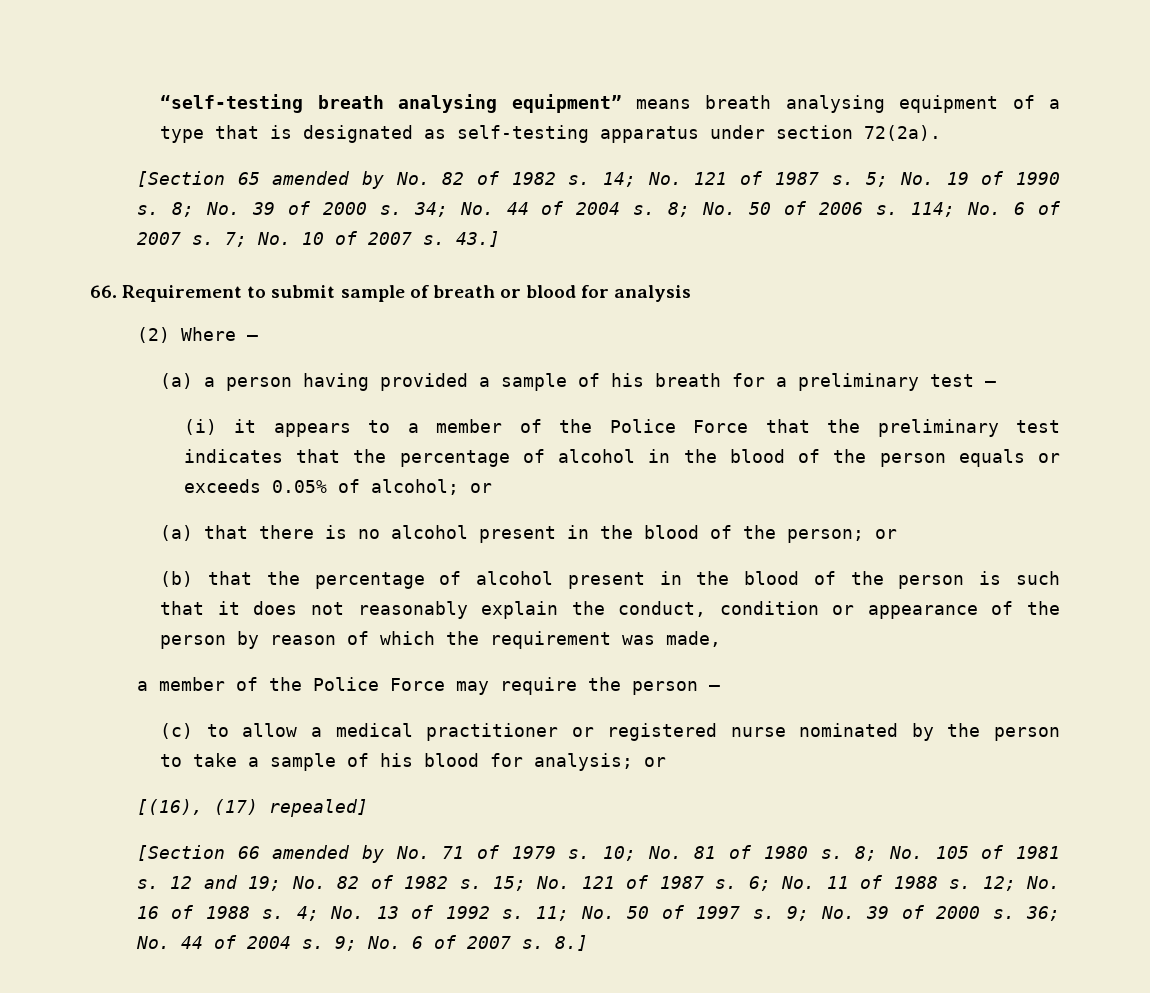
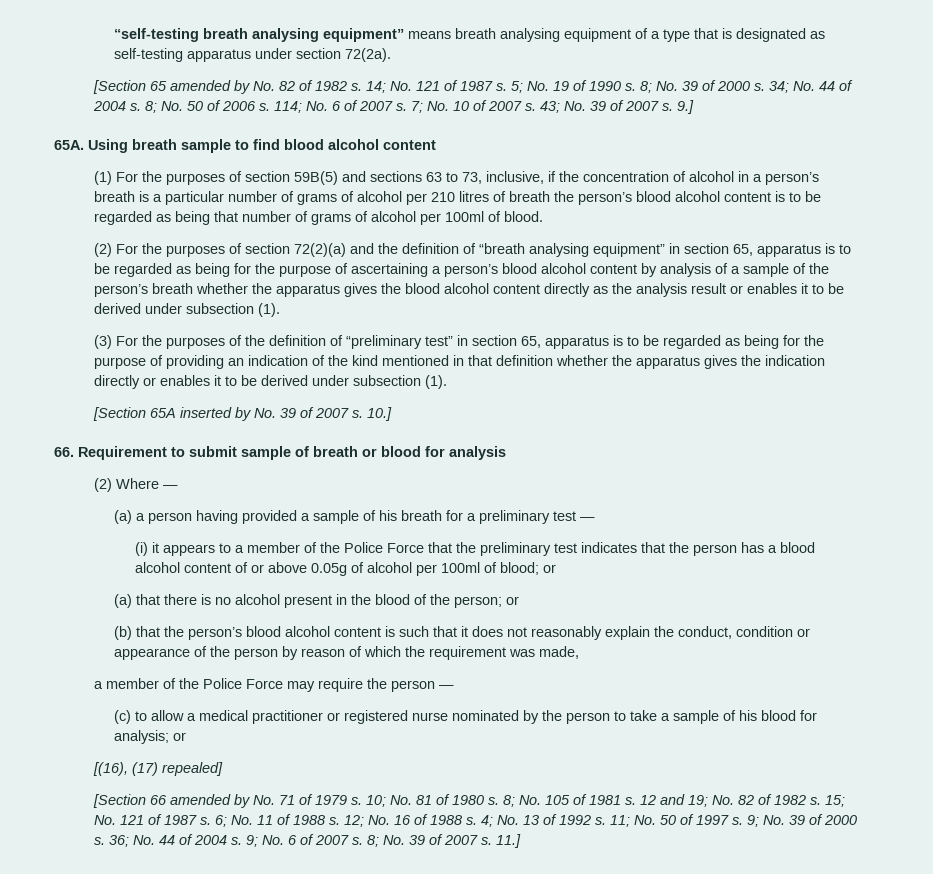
- 43.]
+ 43; No. 39 of 2007 s. 9.]
+ 65A. Using breath sample to find blood alcohol content
+ (1) For the purposes of section 59B(5) and sections 63 to 73, inclusive, if the concentration of alcohol in a person’s breath is a particular number of grams of alcohol per 210 litres of breath the person’s blood alcohol content is to be regarded as being that number of grams of alcohol per 100ml of blood.
+ (2) For the purposes of section 72(2)(a) and the definition of “breath analysing equipment” in section 65, apparatus is to be regarded as being for the purpose of ascertaining a person’s blood alcohol content by analysis of a sample of the person’s breath whether the apparatus gives the blood alcohol content directly as the analysis result or enables it to be derived under subsection (1).
+ (3) For the purposes of the definition of “preliminary test” in section 65, apparatus is to be regarded as being for the purpose of providing an indication of the kind mentioned in that definition whether the apparatus gives the indication directly or enables it to be derived under subsection (1).
+ [Section 65A inserted by No. 39 of 2007 s. 10.]
- (i) it appears to a member of the Police Force that the preliminary test indicates that the percentage of alcohol in the blood of the person equals or exceeds 0.05% of alcohol; or
+ (i) it appears to a member of the Police Force that the preliminary test indicates that the person has a blood alcohol content of or above 0.05g of alcohol per 100ml of blood; or
- (b) that the percentage of alcohol present in the blood of the person is such that it does not reasonably explain the conduct, condition or appearance of the person by reason of which the requirement was made,
+ (b) that the person’s blood alcohol content is such that it does not reasonably explain the conduct, condition or appearance of the person by reason of which the requirement was made,
- 8.]
+ 8; No. 39 of 2007 s. 11.]

